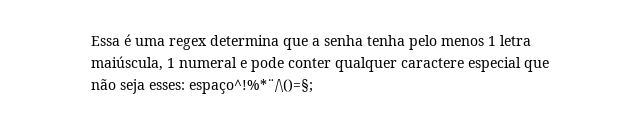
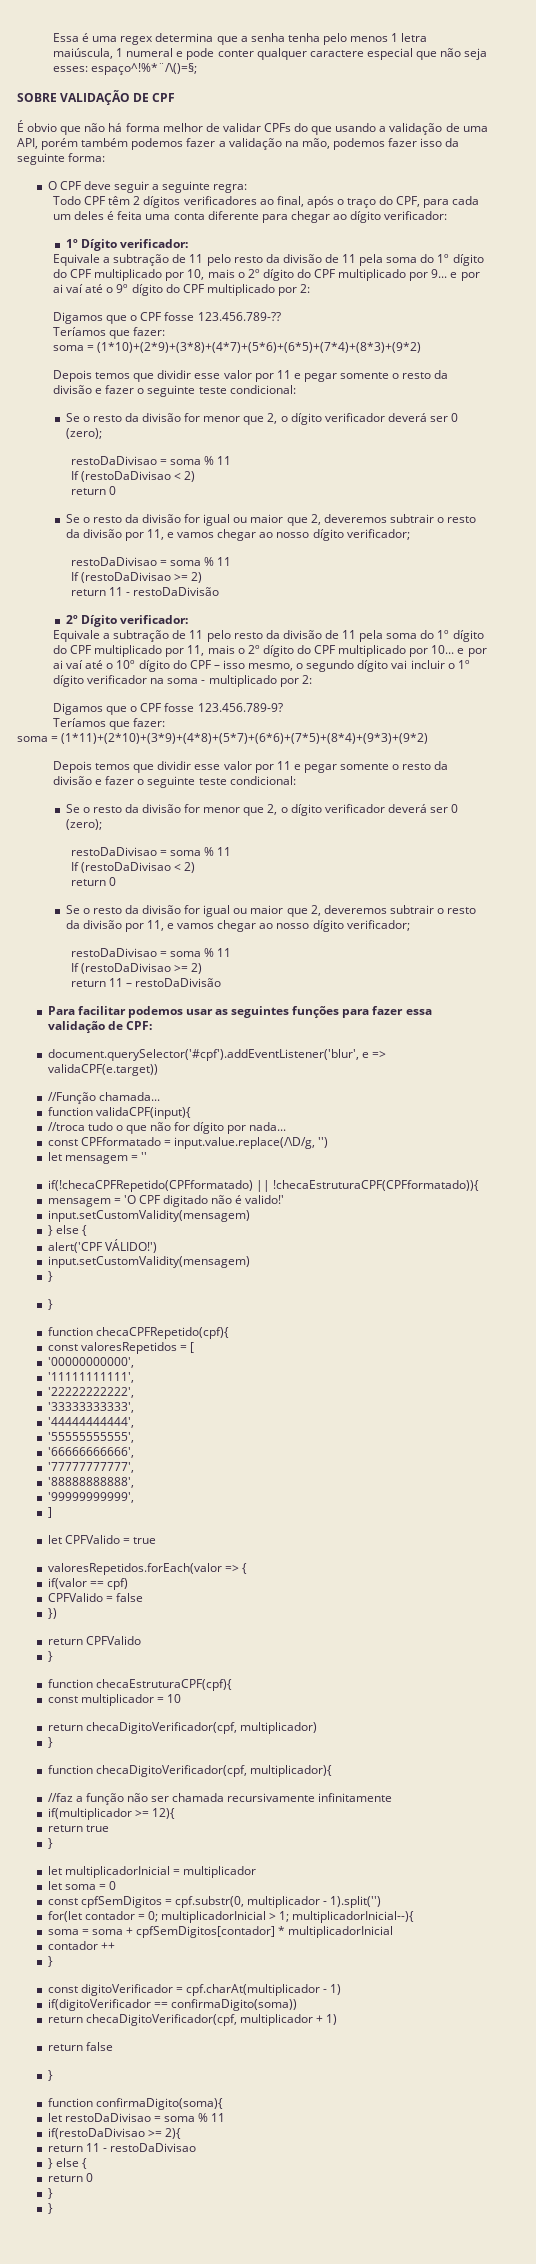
+ SOBRE VALIDAÇÃO DE CPF
+ É obvio que não há forma melhor de validar CPFs do que usando a validação de uma API, porém também podemos fazer a validação na mão, podemos fazer isso da seguinte forma:
+ O CPF deve seguir a seguinte regra:
+ Todo CPF têm 2 dígitos verificadores ao final, após o traço do CPF, para cada um deles é feita uma conta diferente para chegar ao dígito verificador:
+ 1º Dígito verificador:
+ Equivale a subtração de 11 pelo resto da divisão de 11 pela soma do 1º dígito do CPF multiplicado por 10, mais o 2º dígito do CPF multiplicado por 9... e por ai vaí até o 9º dígito do CPF multiplicado por 2:
+ Digamos que o CPF fosse 123.456.789-??
+ Teríamos que fazer:
+ soma = (1*10)+(2*9)+(3*8)+(4*7)+(5*6)+(6*5)+(7*4)+(8*3)+(9*2)
+ Depois temos que dividir esse valor por 11 e pegar somente o resto da divisão e fazer o seguinte teste condicional:
+ Se o resto da divisão for menor que 2, o dígito verificador deverá ser 0 (zero);
+ restoDaDivisao = soma % 11
+ If (restoDaDivisao < 2)
+ return 0
+ Se o resto da divisão for igual ou maior que 2, deveremos subtrair o resto da divisão por 11, e vamos chegar ao nosso dígito verificador;
+ restoDaDivisao = soma % 11
+ If (restoDaDivisao >= 2)
+ return 11 - restoDaDivisão
+ 2º Dígito verificador:
+ Equivale a subtração de 11 pelo resto da divisão de 11 pela soma do 1º dígito do CPF multiplicado por 11, mais o 2º dígito do CPF multiplicado por 10... e por ai vaí até o 10º dígito do CPF – isso mesmo, o segundo dígito vai incluir o 1º dígito verificador na soma - multiplicado por 2:
+ Digamos que o CPF fosse 123.456.789-9?
+ Teríamos que fazer:
+ soma = (1*11)+(2*10)+(3*9)+(4*8)+(5*7)+(6*6)+(7*5)+(8*4)+(9*3)+(9*2)
+ Depois temos que dividir esse valor por 11 e pegar somente o resto da divisão e fazer o seguinte teste condicional:
+ Se o resto da divisão for menor que 2, o dígito verificador deverá ser 0 (zero);
+ restoDaDivisao = soma % 11
+ If (restoDaDivisao < 2)
+ return 0
+ Se o resto da divisão for igual ou maior que 2, deveremos subtrair o resto da divisão por 11, e vamos chegar ao nosso dígito verificador;
+ restoDaDivisao = soma % 11
+ If (restoDaDivisao >= 2)
+ return 11 – restoDaDivisão
+ Para facilitar podemos usar as seguintes funções para fazer essa validação de CPF:
+ document.querySelector('#cpf').addEventListener('blur', e => validaCPF(e.target))
+ //Função chamada...
+ function validaCPF(input){
+ //troca tudo o que não for dígito por nada...
+ const CPFformatado = input.value.replace(/\D/g, '')
+ let mensagem = ''
+ if(!checaCPFRepetido(CPFformatado) || !checaEstruturaCPF(CPFformatado)){
+ mensagem = 'O CPF digitado não é valido!'
+ input.setCustomValidity(mensagem)
+ } else {
+ alert('CPF VÁLIDO!')
+ input.setCustomValidity(mensagem)
+ }
+ }
+ function checaCPFRepetido(cpf){
+ const valoresRepetidos = [
+ '00000000000',
+ '11111111111',
+ '22222222222',
+ '33333333333',
+ '44444444444',
+ '55555555555',
+ '66666666666',
+ '77777777777',
+ '88888888888',
+ '99999999999',
+ ]
+ let CPFValido = true
+ valoresRepetidos.forEach(valor => {
+ if(valor == cpf)
+ CPFValido = false
+ })
+ return CPFValido
+ }
+ function checaEstruturaCPF(cpf){
+ const multiplicador = 10
+ return checaDigitoVerificador(cpf, multiplicador)
+ }
+ function checaDigitoVerificador(cpf, multiplicador){
+ //faz a função não ser chamada recursivamente infinitamente
+ if(multiplicador >= 12){
+ return true
+ }
+ let multiplicadorInicial = multiplicador
+ let soma = 0
+ const cpfSemDigitos = cpf.substr(0, multiplicador - 1).split('')
+ for(let contador = 0; multiplicadorInicial > 1; multiplicadorInicial--){
+ soma = soma + cpfSemDigitos[contador] * multiplicadorInicial
+ contador ++
+ }
+ const digitoVerificador = cpf.charAt(multiplicador - 1)
+ if(digitoVerificador == confirmaDigito(soma))
+ return checaDigitoVerificador(cpf, multiplicador + 1)
+ return false
+ }
+ function confirmaDigito(soma){
+ let restoDaDivisao = soma % 11
+ if(restoDaDivisao >= 2){
+ return 11 - restoDaDivisao
+ } else {
+ return 0
+ }
+ }

